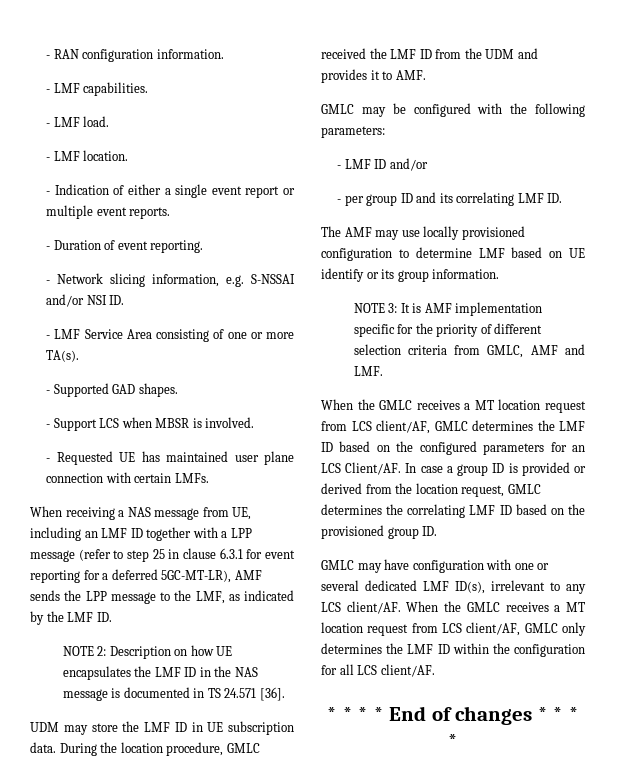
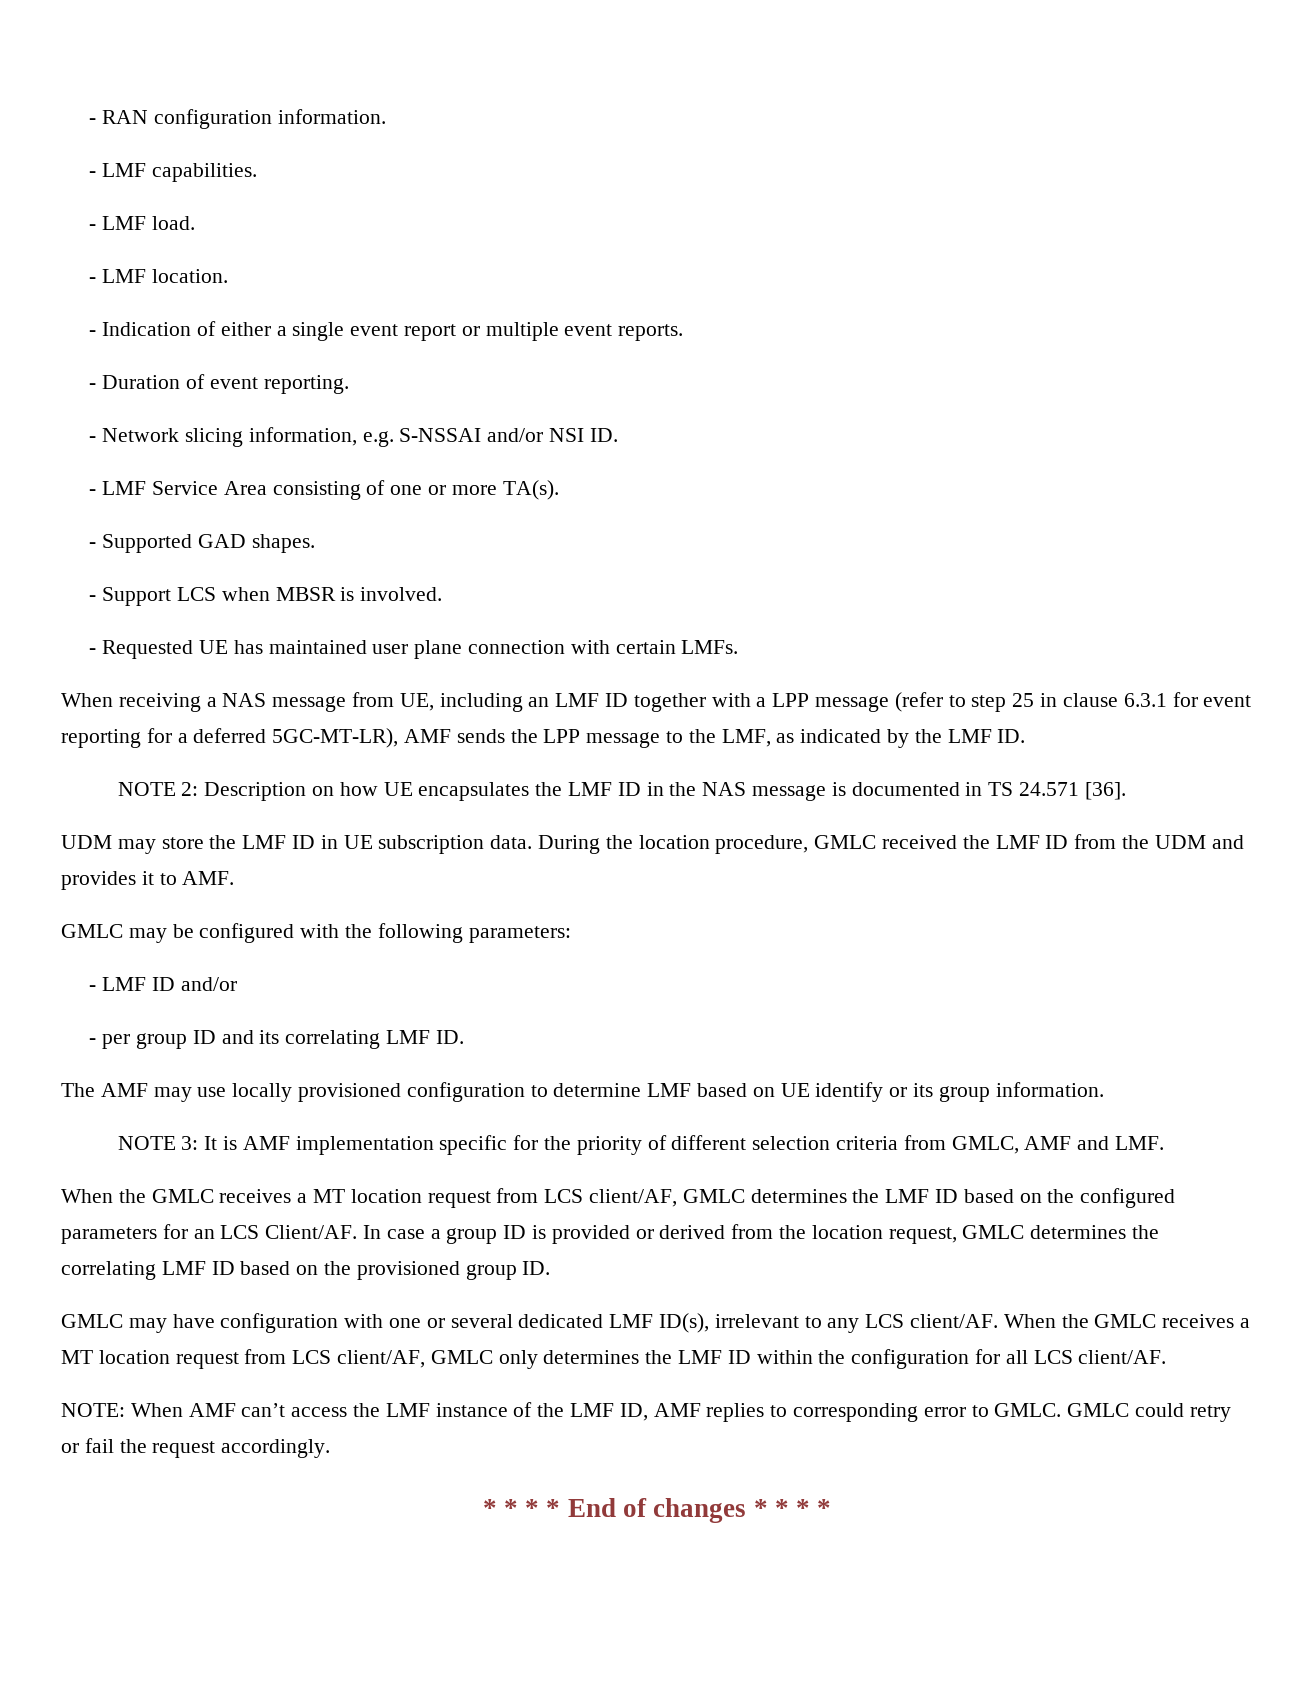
+ NOTE: When AMF can’t access the LMF instance of the LMF ID, AMF replies to corresponding error to GMLC. GMLC could retry or fail the request accordingly.

